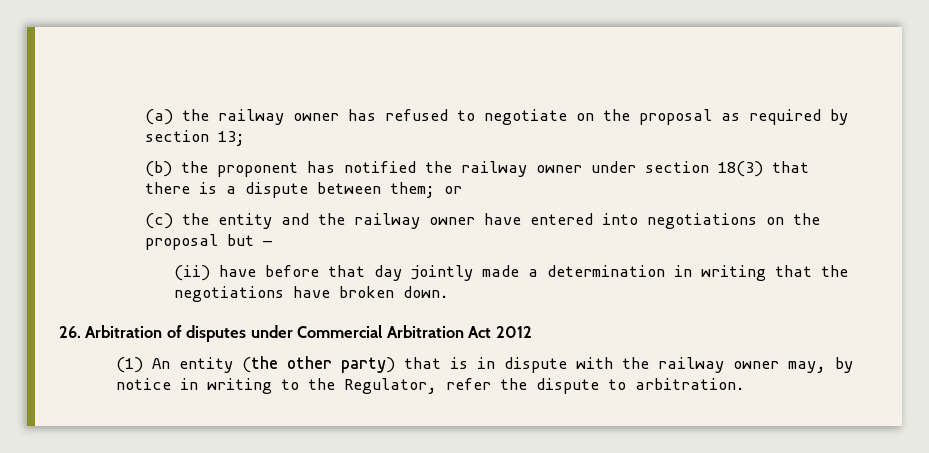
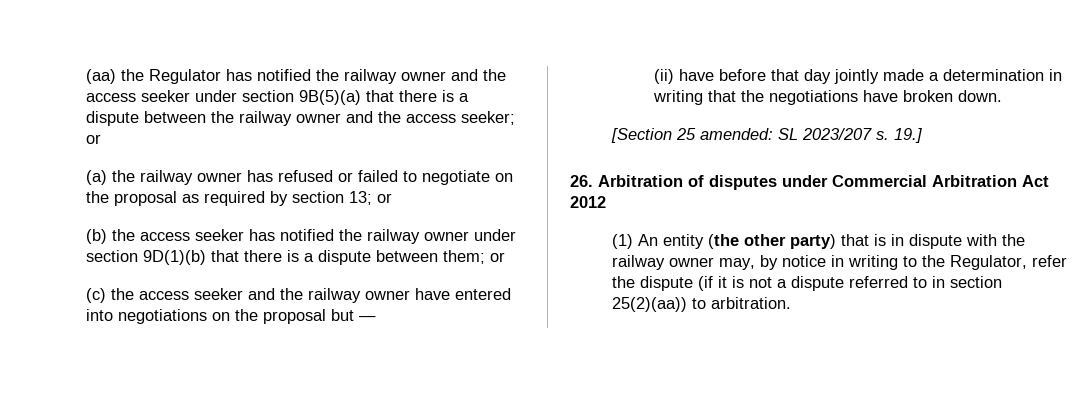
+ (aa) the Regulator has notified the railway owner and the access seeker under section 9B(5)(a) that there is a dispute between the railway owner and the access seeker; or
- (a) the railway owner has refused to negotiate on the proposal as required by section 13;
+ (a) the railway owner has refused or failed to negotiate on the proposal as required by section 13; or
- (b) the proponent has notified the railway owner under section 18(3) that there is a dispute between them; or
+ (b) the access seeker has notified the railway owner under section 9D(1)(b) that there is a dispute between them; or
- (c) the entity and the railway owner have entered into negotiations on the proposal but —
+ (c) the access seeker and the railway owner have entered into negotiations on the proposal but —
+ [Section 25 amended: SL 2023/207 s. 19.]
- (1) An entity (the other party) that is in dispute with the railway owner may, by notice in writing to the Regulator, refer the dispute to arbitration.
+ (1) An entity (the other party) that is in dispute with the railway owner may, by notice in writing to the Regulator, refer the dispute (if it is not a dispute referred to in section 25(2)(aa)) to arbitration.

